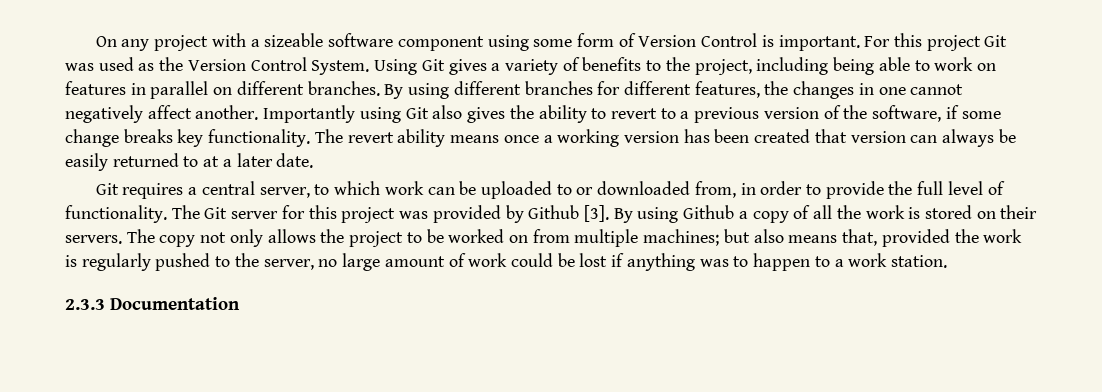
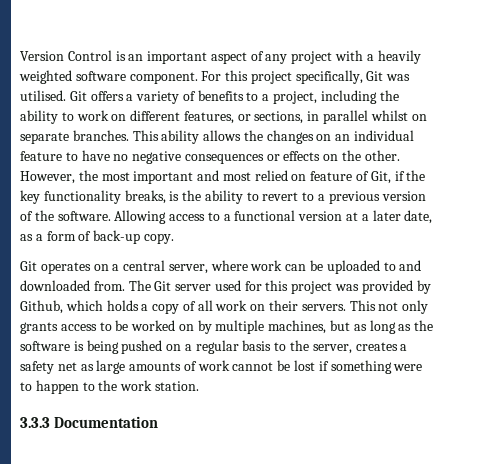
- On any project with a sizeable software component using some form of Version Control is important.
+ Version Control is an important aspect of any project with a heavily weighted software component.
- For this project Git was used as the Version Control System. Using Git gives a variety of benefits to the project, including being able to work on features in parallel on different branches. By using different branches for different features, the changes in one cannot negatively affect another. Importantly using Git also gives the ability to revert to a previous version of the software, if some change breaks key functionality. The revert ability means once a working version has been created that version can always be easily returned to at a later date.
- Git requires a central server, to which work can be uploaded to or downloaded from, in order to provide the full level of functionality.
+ For this project specifically, Git was utilised. Git offers a variety of benefits to a project, including the ability to work on different features, or sections, in parallel whilst on separate branches. This ability allows the changes on an individual feature to have no negative consequences or effects on the other. However, the most important and most relied on feature of Git, if the key functionality breaks, is the ability to revert to a previous version of the software. Allowing access to a functional version at a later date, as a form of back-up copy.
+ Git operates on a central server, where work can be uploaded to and downloaded from.
- The Git server for this project was provided by Github [3]. By using Github a copy of all the work is stored on their servers. The copy not only allows the project to be worked on from multiple machines; but also means that, provided the work is regularly pushed to the server, no large amount of work could be lost if anything was to happen to a work station.
+ The Git server used for this project was provided by Github, which holds a copy of all work on their servers. This not only grants access to be worked on by multiple machines, but as long as the software is being pushed on a regular basis to the server, creates a safety net as large amounts of work cannot be lost if something were to happen to the work station.
- 2.3.3 Documentation
+ 3.3.3 Documentation

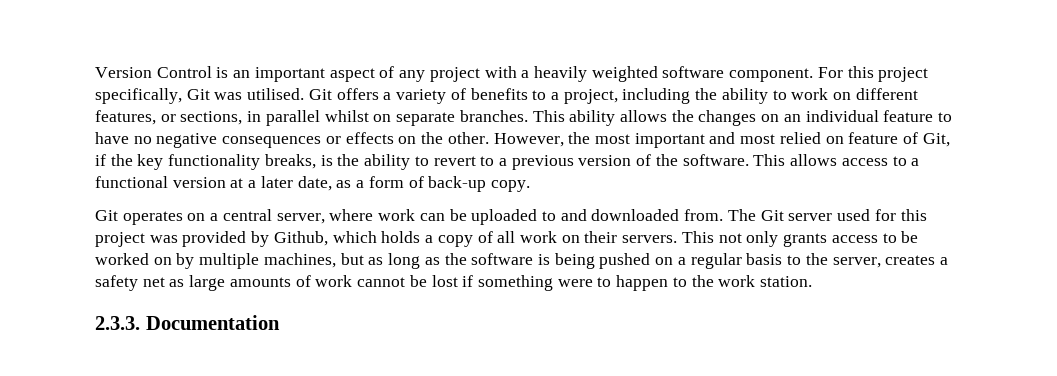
- Allowing access to a functional version at a later date, as a form of back-up copy.
+ This allows access to a functional version at a later date, as a form of back-up copy.
- 3.3.3 Documentation
+ 2.3.3. Documentation

